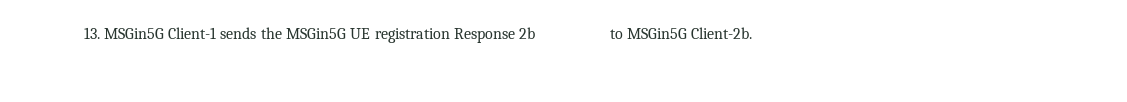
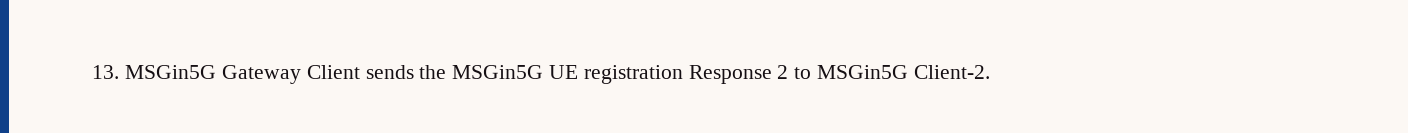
- 13. MSGin5G Client-1 sends the MSGin5G UE registration Response 2b to MSGin5G Client-2b.
+ 13. MSGin5G Gateway Client sends the MSGin5G UE registration Response 2 to MSGin5G Client-2.

